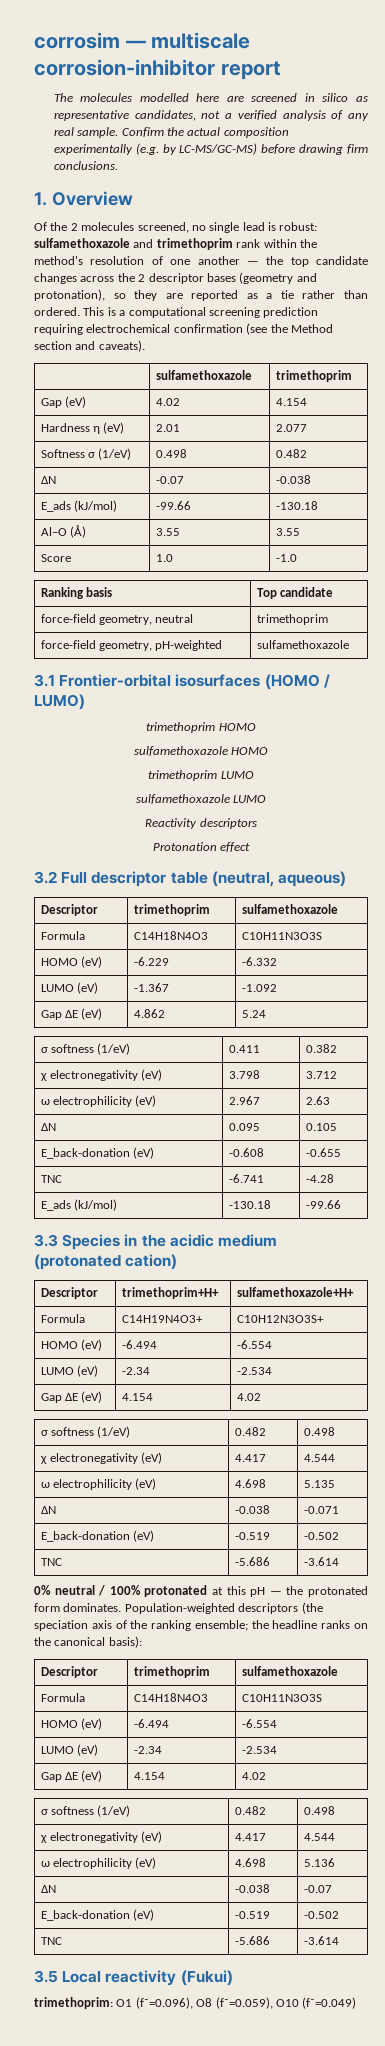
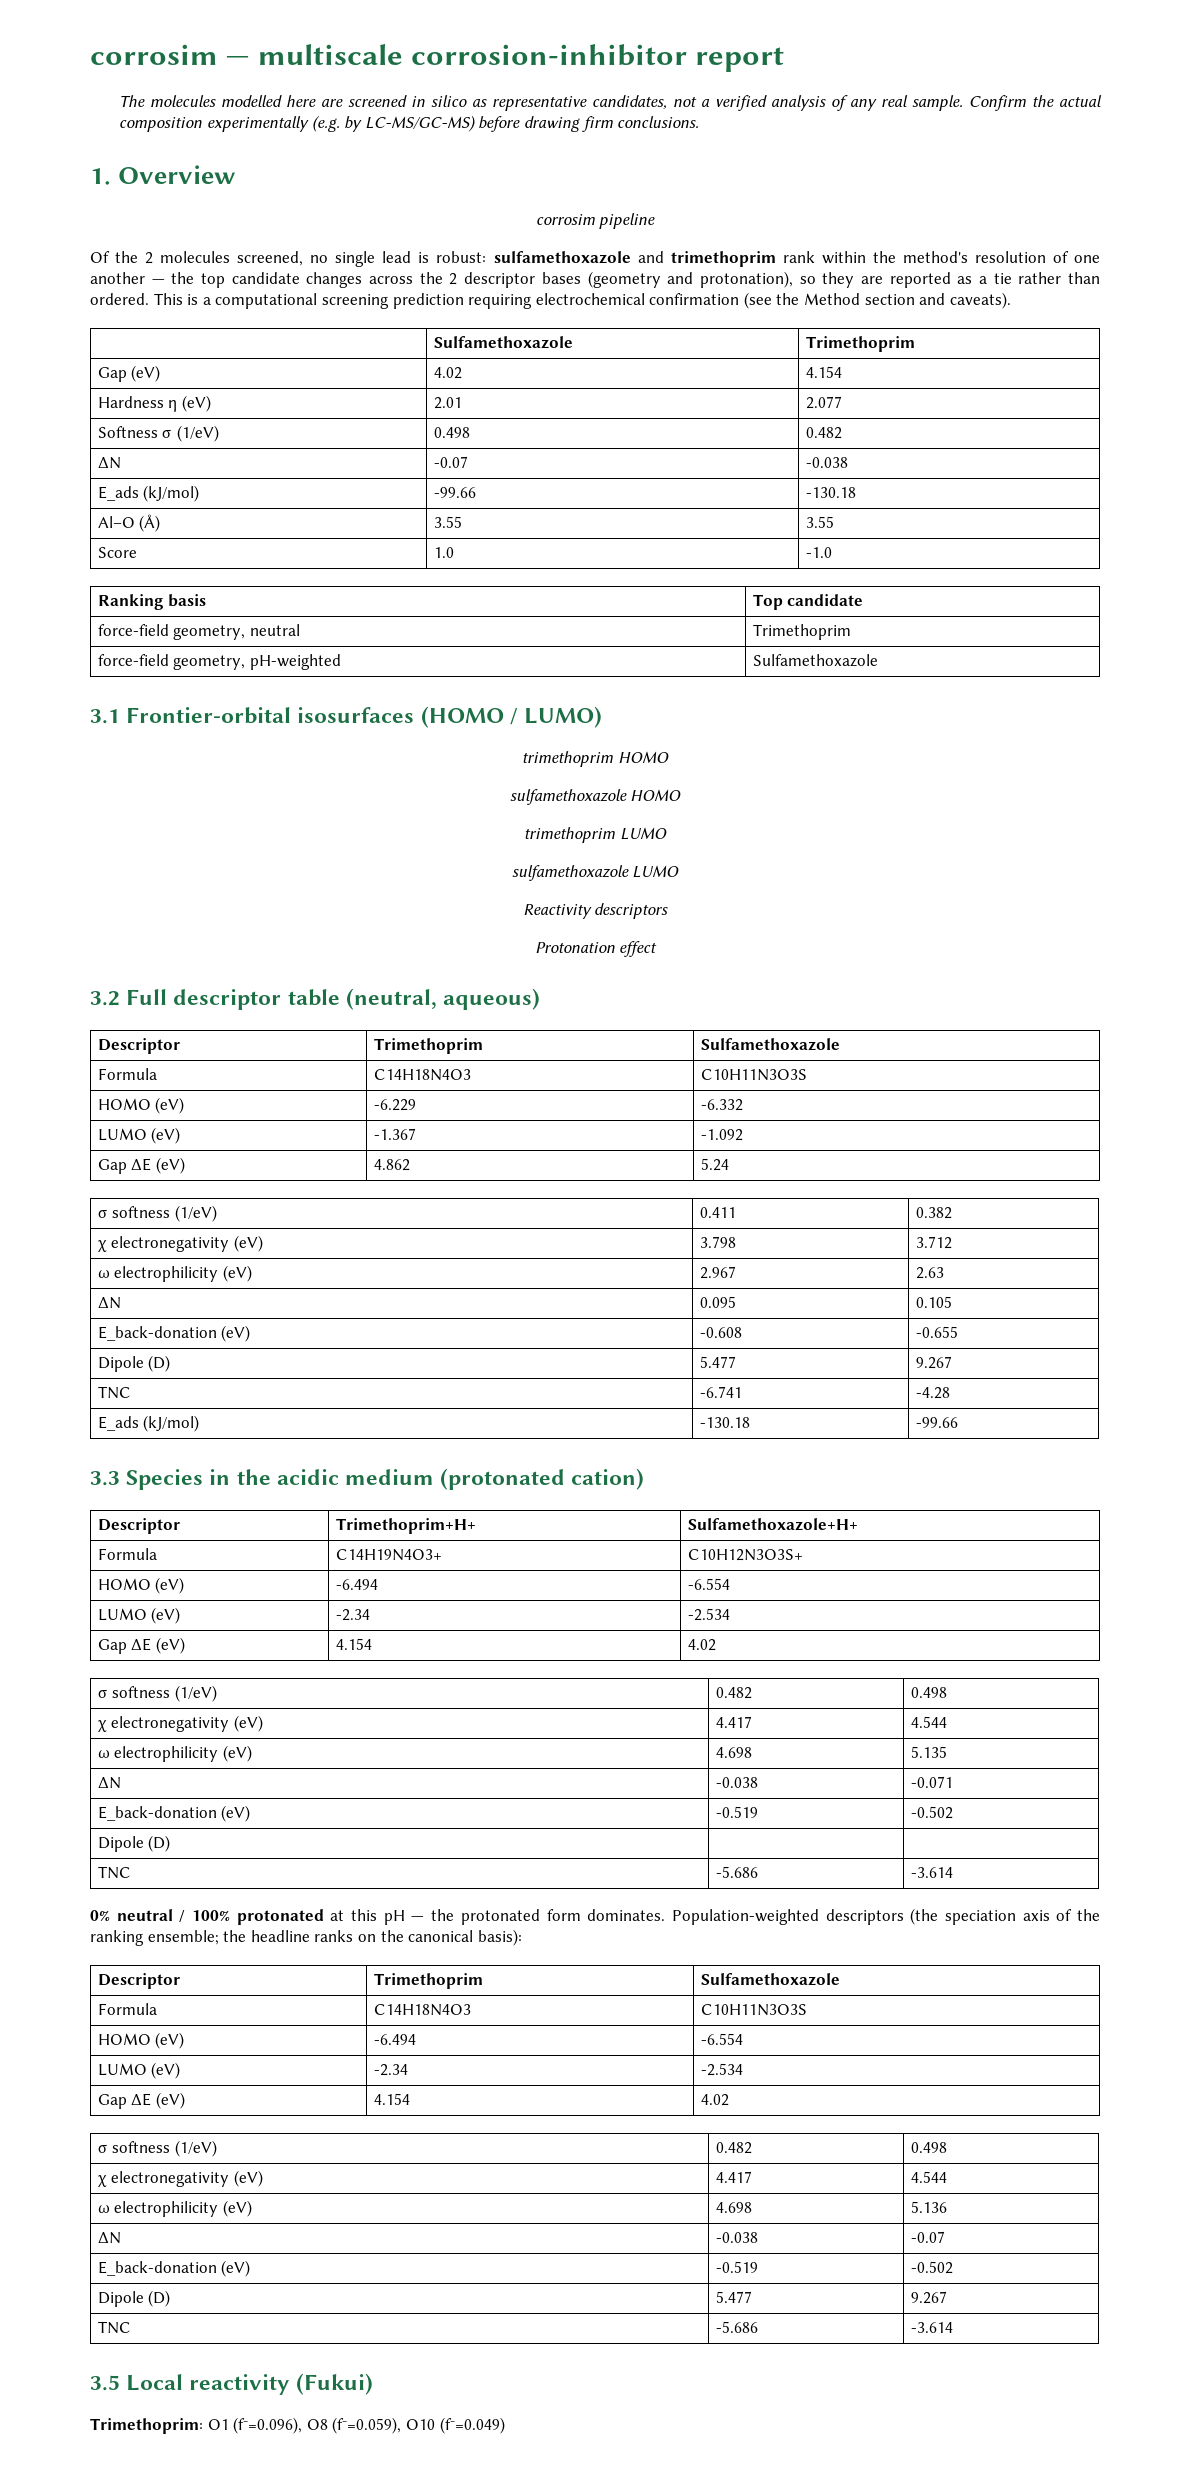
+ corrosim pipeline
- | sulfamethoxazole | trimethoprim
+ | Sulfamethoxazole | Trimethoprim
- force-field geometry, neutral | trimethoprim
+ force-field geometry, neutral | Trimethoprim
- force-field geometry, pH-weighted | sulfamethoxazole
+ force-field geometry, pH-weighted | Sulfamethoxazole
  3.2 Full descriptor table (neutral, aqueous)
- Descriptor | trimethoprim | sulfamethoxazole
+ Descriptor | Trimethoprim | Sulfamethoxazole
  E_back-donation (eV) | -0.608 | -0.655
+ Dipole (D) | 5.477 | 9.267
- Descriptor | trimethoprim+H+ | sulfamethoxazole+H+
+ Descriptor | Trimethoprim+H+ | Sulfamethoxazole+H+
+ Dipole (D) | |
  Population-weighted descriptors (the speciation axis of the ranking ensemble; the headline ranks on the canonical basis):
- Descriptor | trimethoprim | sulfamethoxazole
+ Descriptor | Trimethoprim | Sulfamethoxazole
  ΔN | -0.038 | -0.07
  E_back-donation (eV) | -0.519 | -0.502
+ Dipole (D) | 5.477 | 9.267
- trimethoprim: O1 (f⁻=0.096), O8 (f⁻=0.059), O10 (f⁻=0.049)
+ Trimethoprim: O1 (f⁻=0.096), O8 (f⁻=0.059), O10 (f⁻=0.049)

